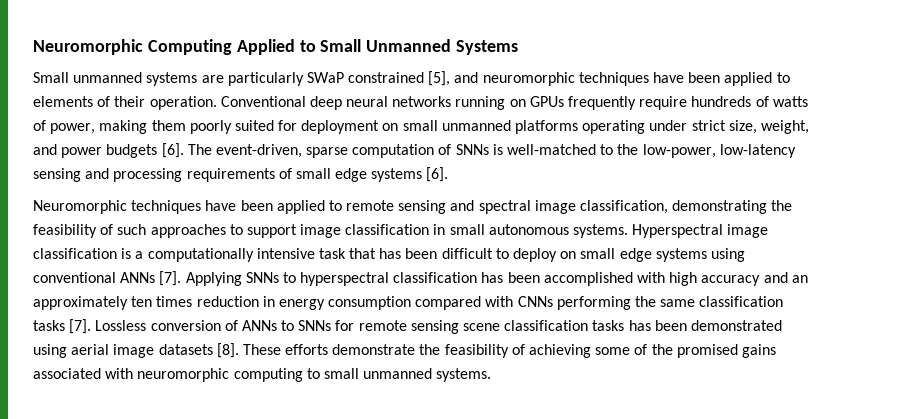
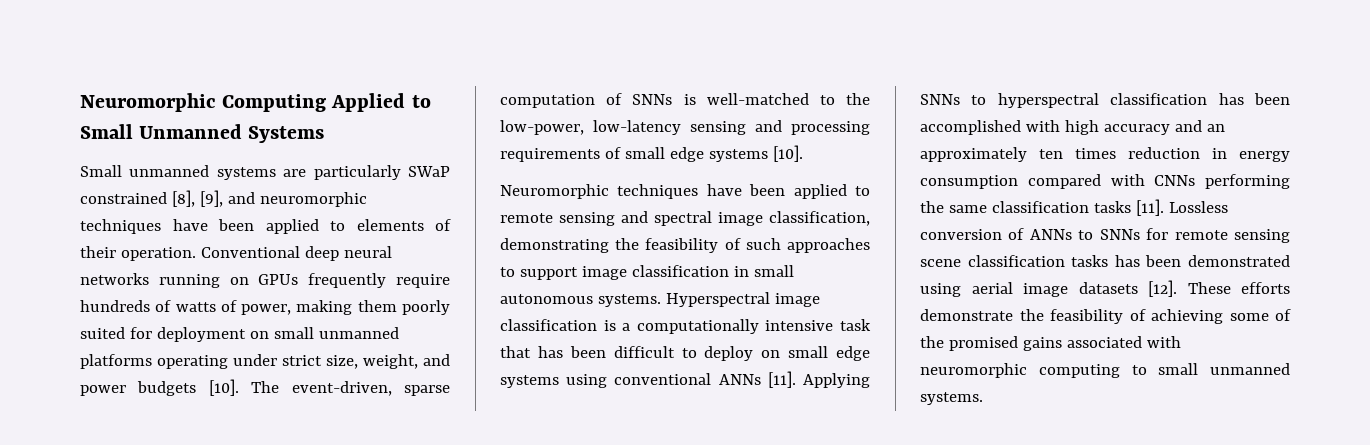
- Small unmanned systems are particularly SWaP constrained [5], and neuromorphic techniques have been applied to elements of their operation.
+ Small unmanned systems are particularly SWaP constrained [8], [9], and neuromorphic techniques have been applied to elements of their operation.
- Conventional deep neural networks running on GPUs frequently require hundreds of watts of power, making them poorly suited for deployment on small unmanned platforms operating under strict size, weight, and power budgets [6].
+ Conventional deep neural networks running on GPUs frequently require hundreds of watts of power, making them poorly suited for deployment on small unmanned platforms operating under strict size, weight, and power budgets [10].
- The event-driven, sparse computation of SNNs is well-matched to the low-power, low-latency sensing and processing requirements of small edge systems [6].
+ The event-driven, sparse computation of SNNs is well-matched to the low-power, low-latency sensing and processing requirements of small edge systems [10].
- Hyperspectral image classification is a computationally intensive task that has been difficult to deploy on small edge systems using conventional ANNs [7].
+ Hyperspectral image classification is a computationally intensive task that has been difficult to deploy on small edge systems using conventional ANNs [11].
- Applying SNNs to hyperspectral classification has been accomplished with high accuracy and an approximately ten times reduction in energy consumption compared with CNNs performing the same classification tasks [7].
+ Applying SNNs to hyperspectral classification has been accomplished with high accuracy and an approximately ten times reduction in energy consumption compared with CNNs performing the same classification tasks [11].
- Lossless conversion of ANNs to SNNs for remote sensing scene classification tasks has been demonstrated using aerial image datasets [8].
+ Lossless conversion of ANNs to SNNs for remote sensing scene classification tasks has been demonstrated using aerial image datasets [12].

